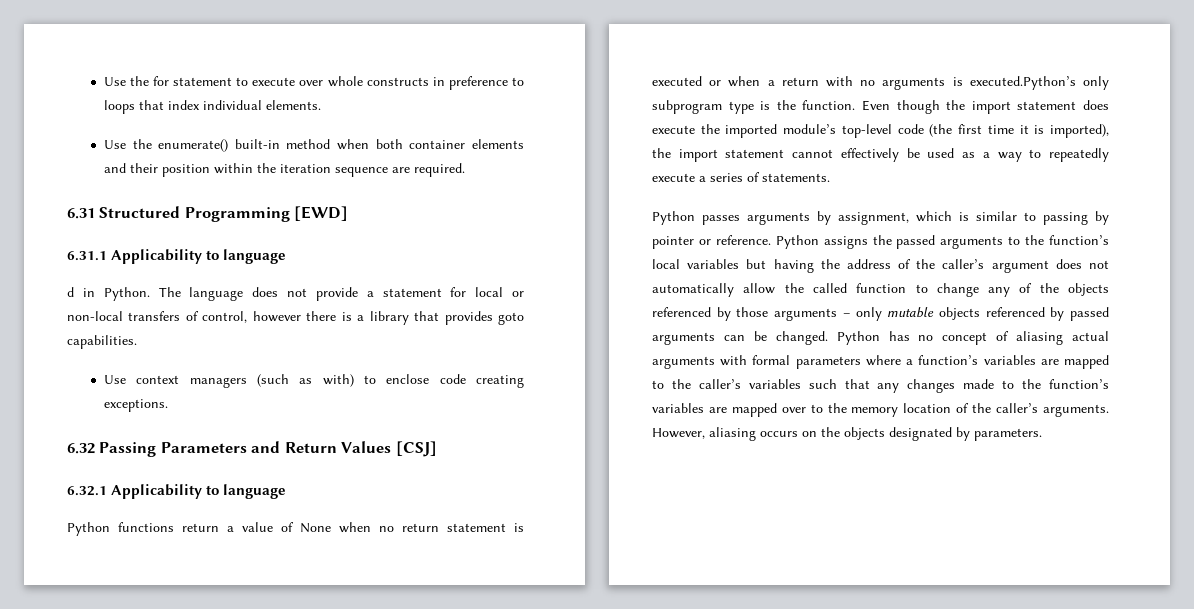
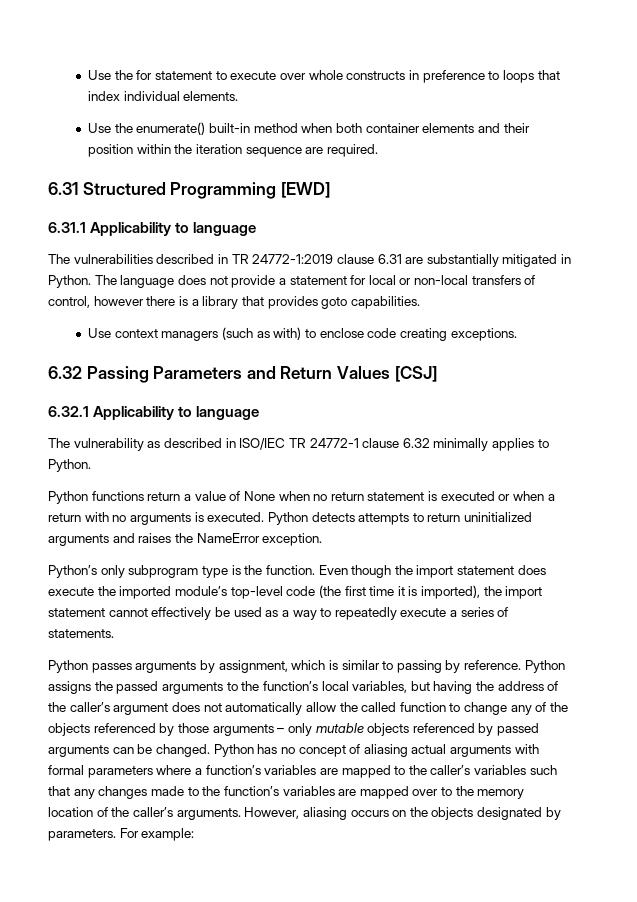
- d in Python.
+ The vulnerabilities described in TR 24772-1:2019 clause 6.31 are substantially mitigated in Python.
+ The vulnerability as described in ISO/IEC TR 24772-1 clause 6.32 minimally applies to Python.
- Python functions return a value of None when no return statement is executed or when a return with no arguments is executed.Python’s only subprogram type is the function.
+ Python functions return a value of None when no return statement is executed or when a return with no arguments is executed. Python detects attempts to return uninitialized arguments and raises the NameError exception.
+ Python’s only subprogram type is the function.
- Python passes arguments by assignment, which is similar to passing by pointer or reference.
+ Python passes arguments by assignment, which is similar to passing by reference.
- Python assigns the passed arguments to the function’s local variables but having the address of the caller’s argument does not automatically allow the called function to change any of the objects referenced by those arguments – only mutable objects referenced by passed arguments can be changed.
+ Python assigns the passed arguments to the function’s local variables, but having the address of the caller’s argument does not automatically allow the called function to change any of the objects referenced by those arguments – only mutable objects referenced by passed arguments can be changed.
+ For example:

